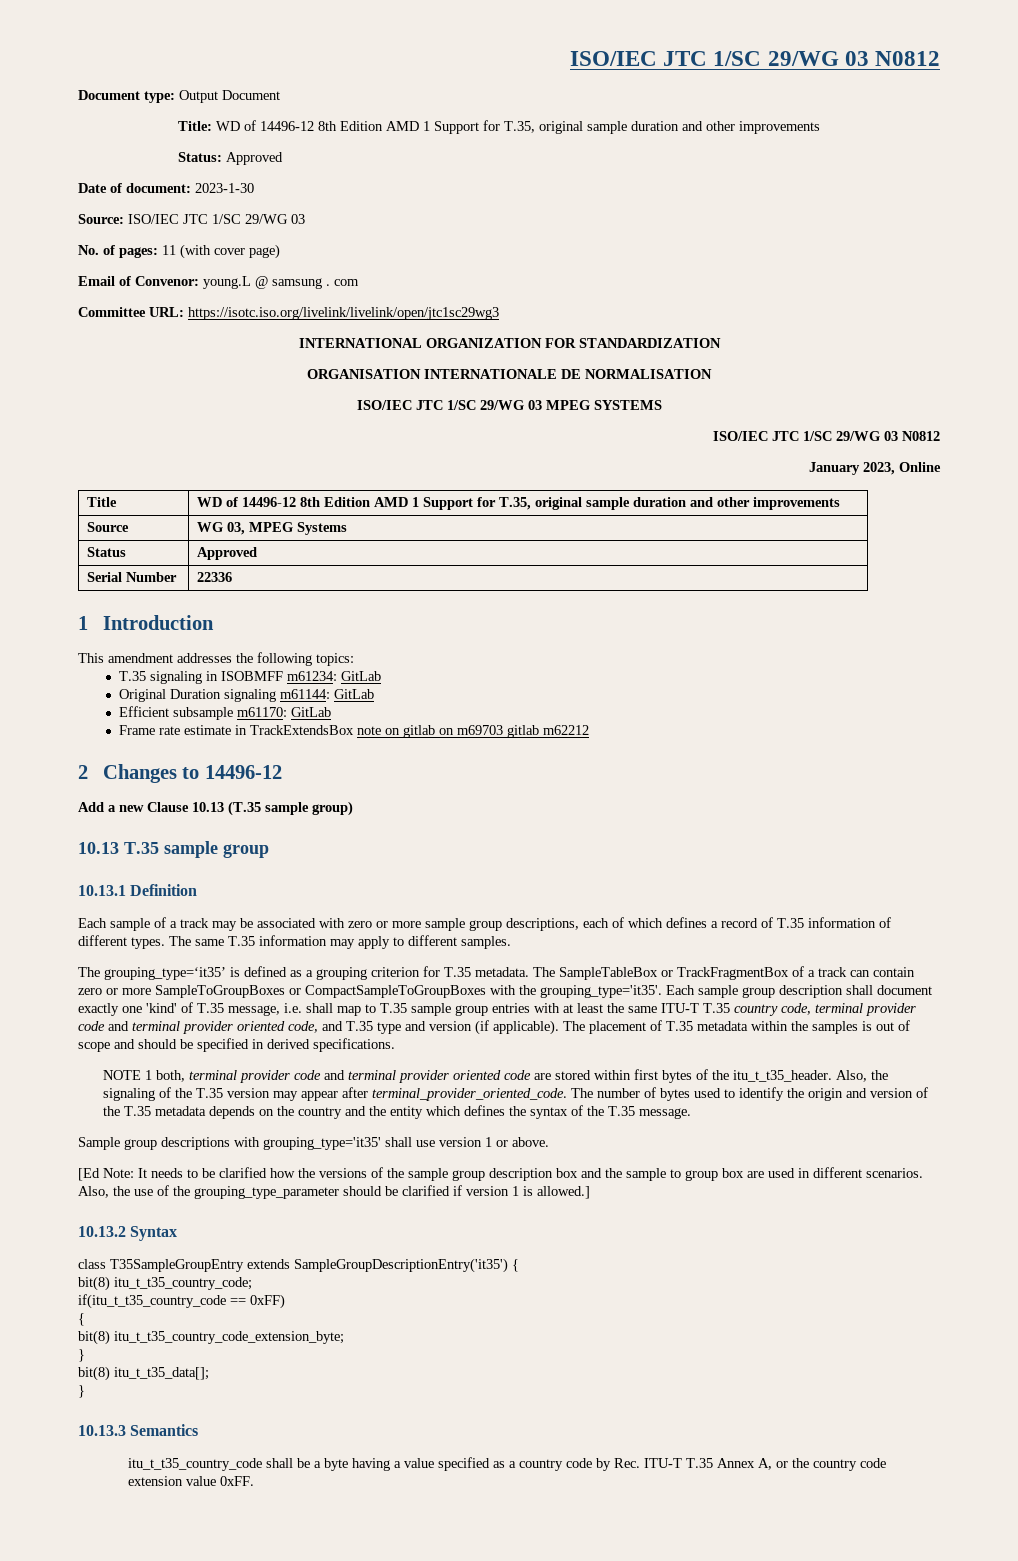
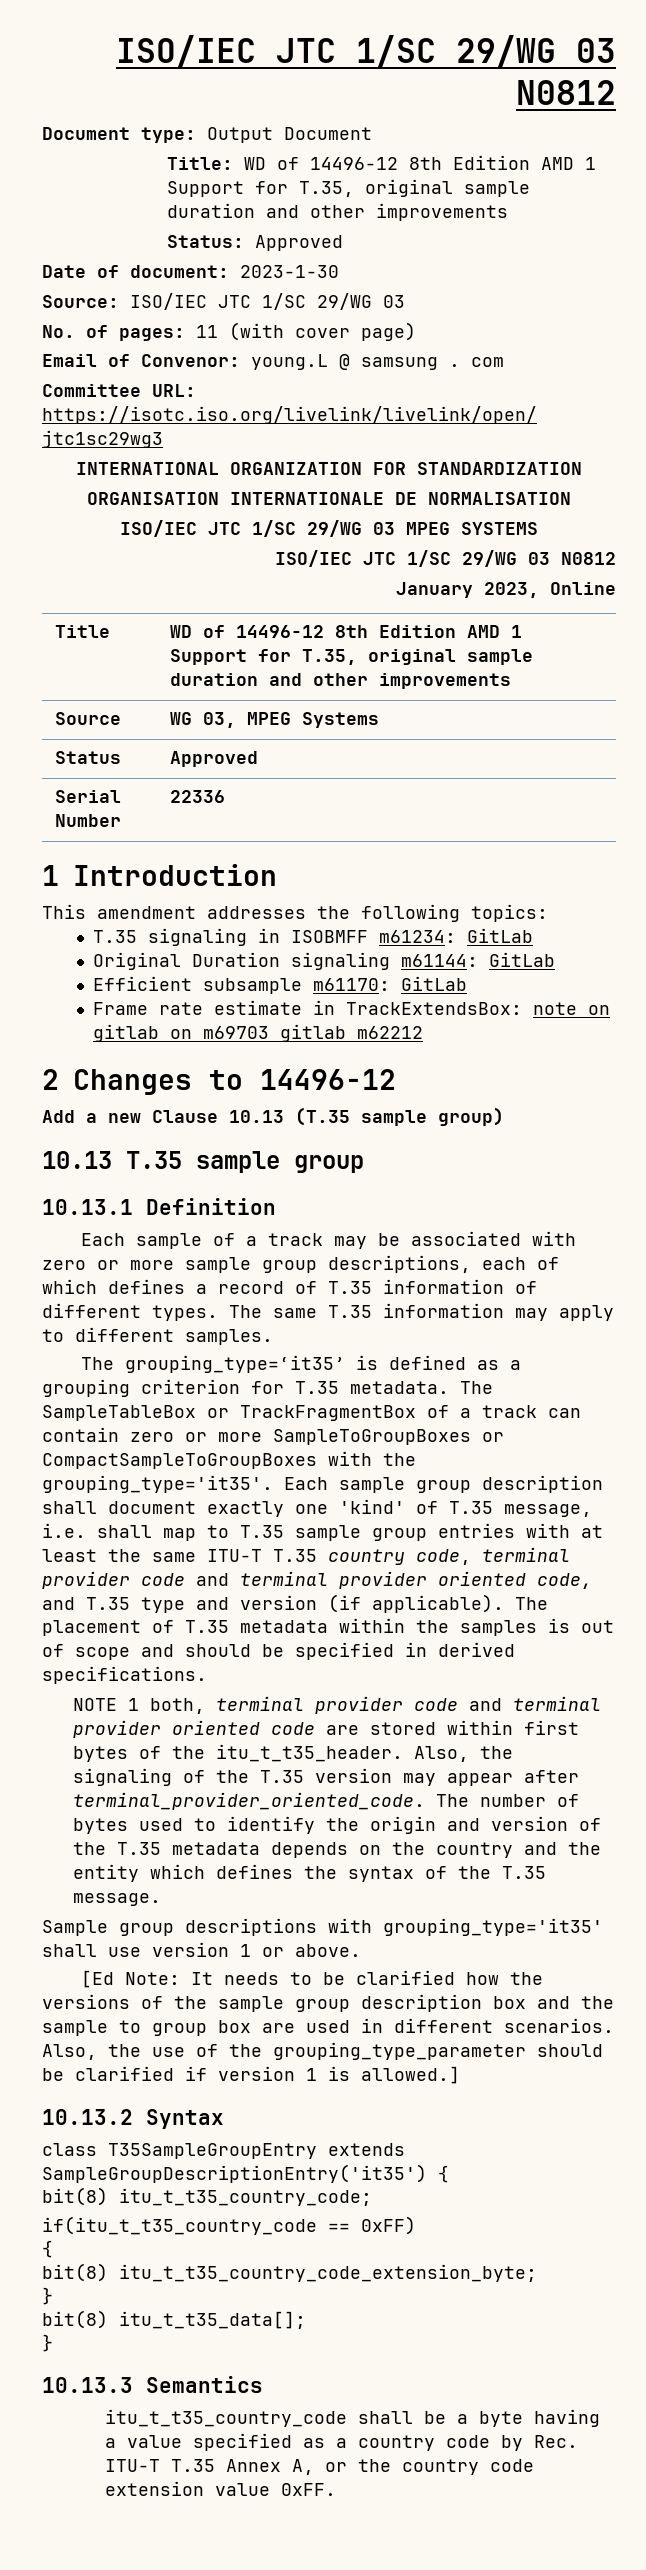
- Frame rate estimate in TrackExtendsBox note on gitlab on m69703 gitlab m62212
+ Frame rate estimate in TrackExtendsBox: note on gitlab on m69703 gitlab m62212

